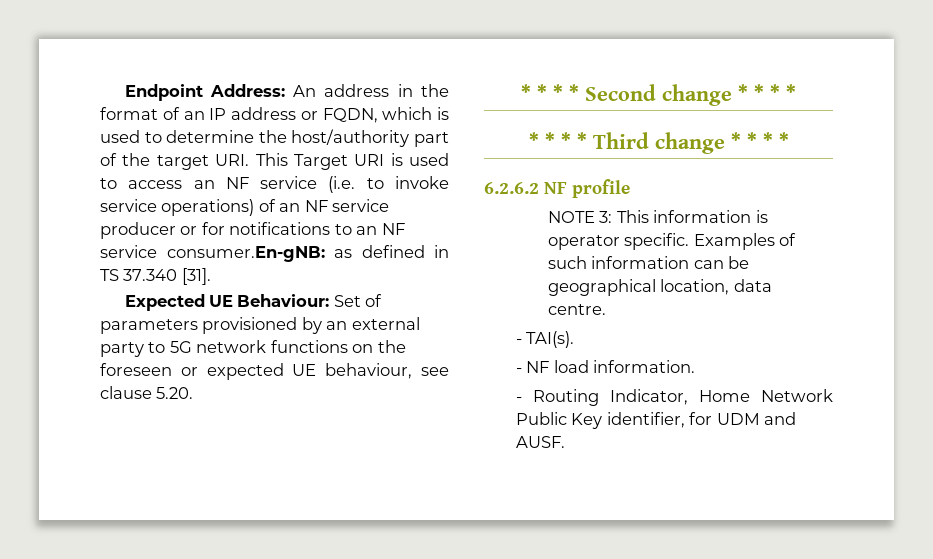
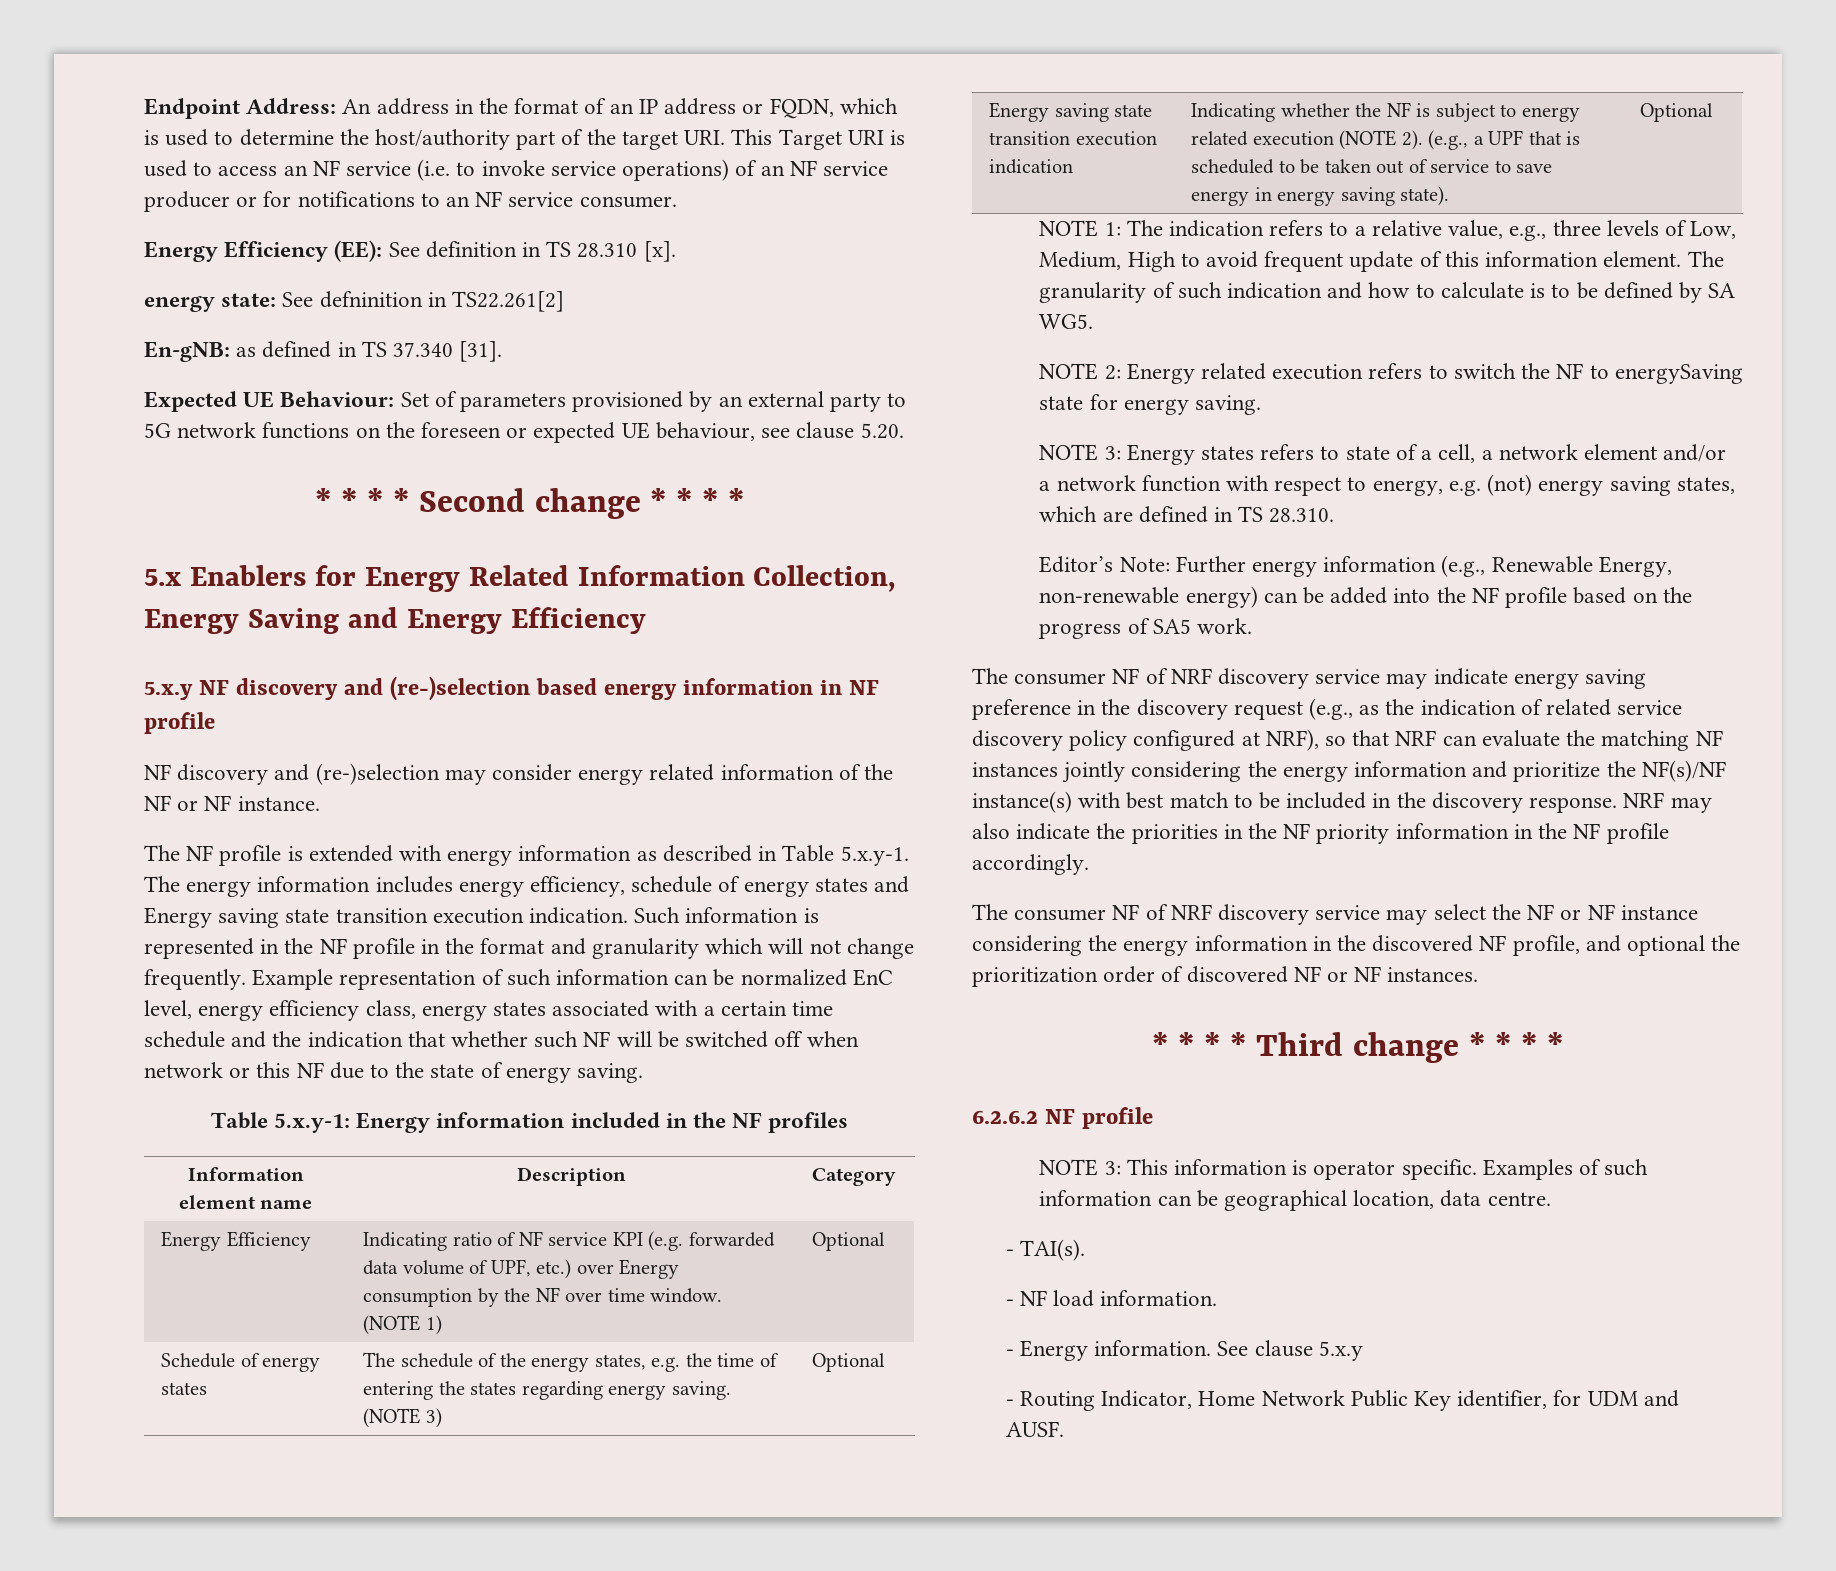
- Endpoint Address: An address in the format of an IP address or FQDN, which is used to determine the host/authority part of the target URI. This Target URI is used to access an NF service (i.e. to invoke service operations) of an NF service producer or for notifications to an NF service consumer.En-gNB: as defined in TS 37.340 [31].
+ Endpoint Address: An address in the format of an IP address or FQDN, which is used to determine the host/authority part of the target URI. This Target URI is used to access an NF service (i.e. to invoke service operations) of an NF service producer or for notifications to an NF service consumer.
+ Energy Efficiency (EE): See definition in TS 28.310 [x].
+ energy state: See defninition in TS22.261[2]
+ En-gNB: as defined in TS 37.340 [31].
+ 5.x Enablers for Energy Related Information Collection, Energy Saving and Energy Efficiency
+ 5.x.y NF discovery and (re-)selection based energy information in NF profile
+ NF discovery and (re-)selection may consider energy related information of the NF or NF instance.
+ The NF profile is extended with energy information as described in Table 5.x.y-1. The energy information includes energy efficiency, schedule of energy states and Energy saving state transition execution indication. Such information is represented in the NF profile in the format and granularity which will not change frequently. Example representation of such information can be normalized EnC level, energy efficiency class, energy states associated with a certain time schedule and the indication that whether such NF will be switched off when network or this NF due to the state of energy saving.
+ Table 5.x.y-1: Energy information included in the NF profiles
+ Information element name | Description | Category
+ Energy Efficiency | Indicating ratio of NF service KPI (e.g. forwarded data volume of UPF, etc.) over Energy consumption by the NF over time window. (NOTE 1) | Optional
+ Schedule of energy states | The schedule of the energy states, e.g. the time of entering the states regarding energy saving. (NOTE 3) | Optional
+ Energy saving state transition execution indication | Indicating whether the NF is subject to energy related execution (NOTE 2). (e.g., a UPF that is scheduled to be taken out of service to save energy in energy saving state). | Optional
+ NOTE 1: The indication refers to a relative value, e.g., three levels of Low, Medium, High to avoid frequent update of this information element. The granularity of such indication and how to calculate is to be defined by SA WG5.
+ NOTE 2: Energy related execution refers to switch the NF to energySaving state for energy saving.
+ NOTE 3: Energy states refers to state of a cell, a network element and/or a network function with respect to energy, e.g. (not) energy saving states, which are defined in TS 28.310.
+ Editor’s Note: Further energy information (e.g., Renewable Energy, non-renewable energy) can be added into the NF profile based on the progress of SA5 work.
+ The consumer NF of NRF discovery service may indicate energy saving preference in the discovery request (e.g., as the indication of related service discovery policy configured at NRF), so that NRF can evaluate the matching NF instances jointly considering the energy information and prioritize the NF(s)/NF instance(s) with best match to be included in the discovery response. NRF may also indicate the priorities in the NF priority information in the NF profile accordingly.
+ The consumer NF of NRF discovery service may select the NF or NF instance considering the energy information in the discovered NF profile, and optional the prioritization order of discovered NF or NF instances.
+ - Energy information. See clause 5.x.y

